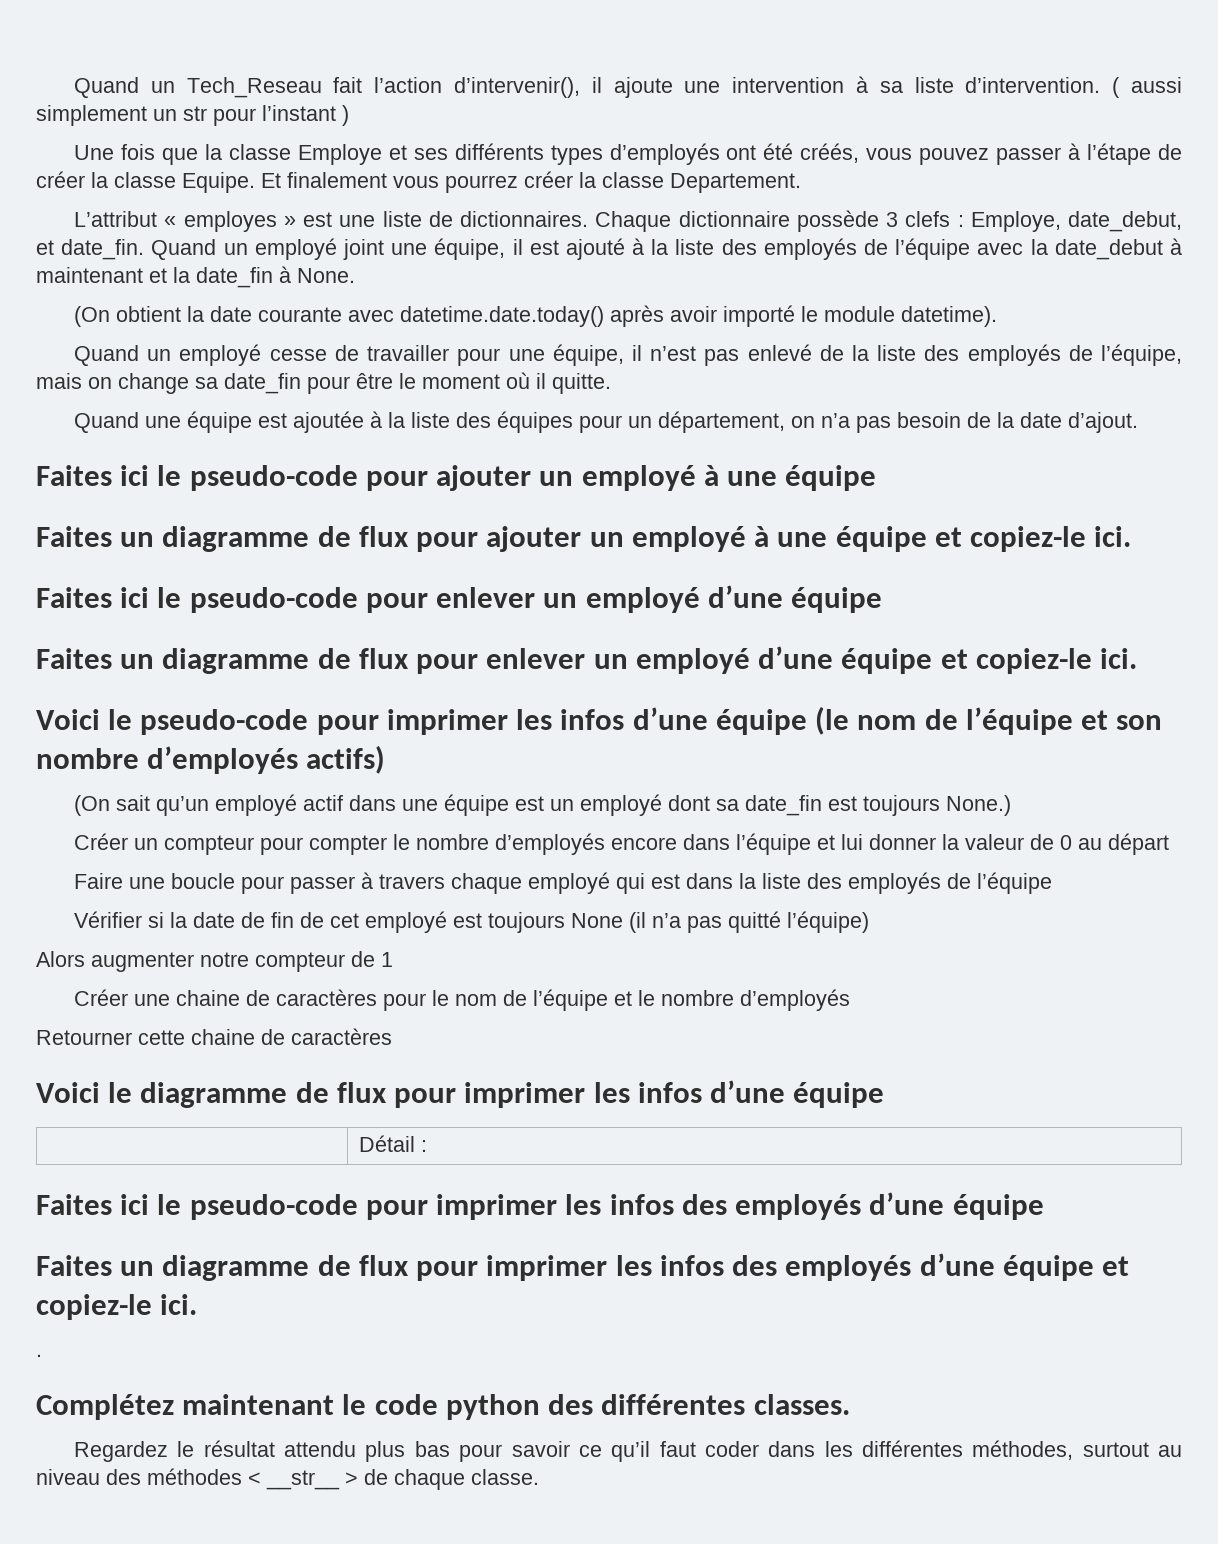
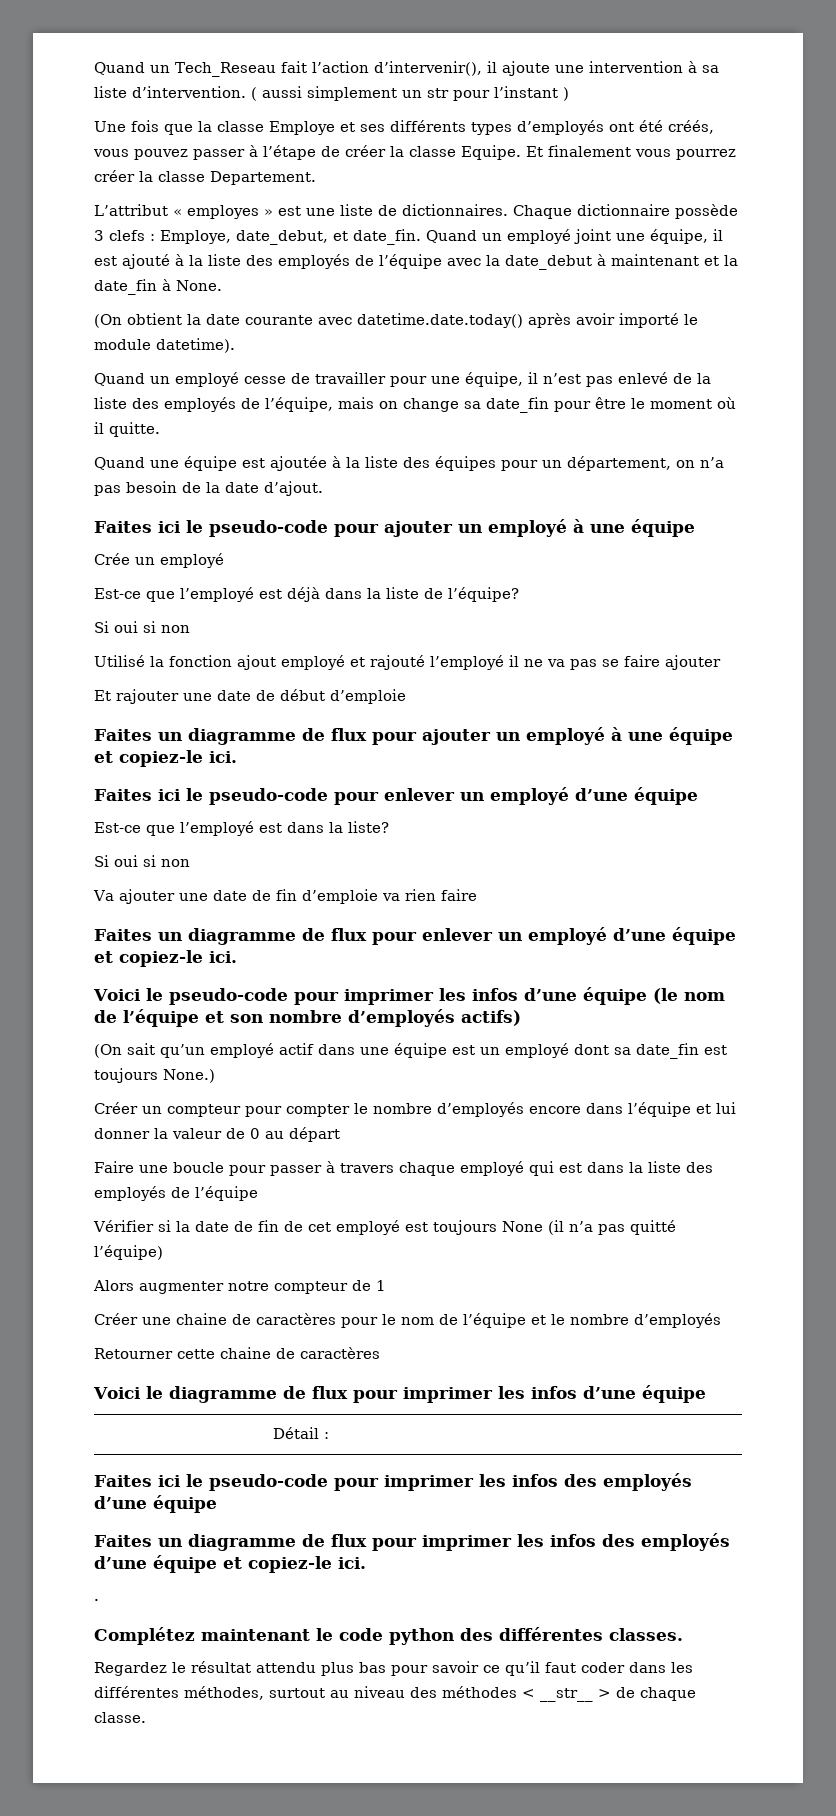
+ Crée un employé
+ Est-ce que l’employé est déjà dans la liste de l’équipe?
+ Si oui si non
+ Utilisé la fonction ajout employé et rajouté l’employé il ne va pas se faire ajouter
+ Et rajouter une date de début d’emploie
+ Est-ce que l’employé est dans la liste?
+ Si oui si non
+ Va ajouter une date de fin d’emploie va rien faire

